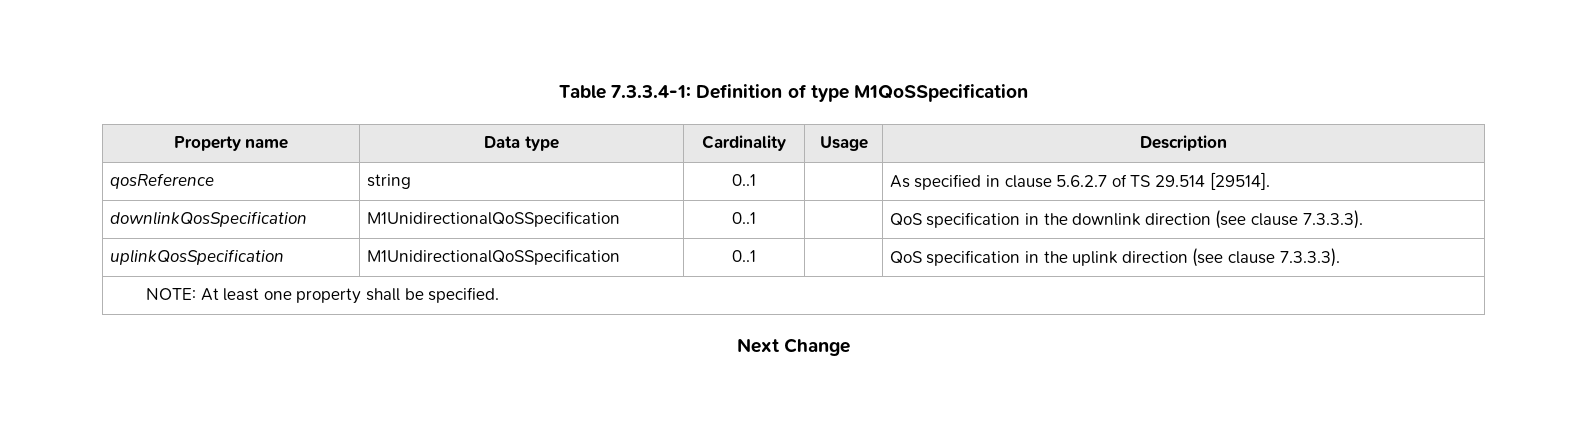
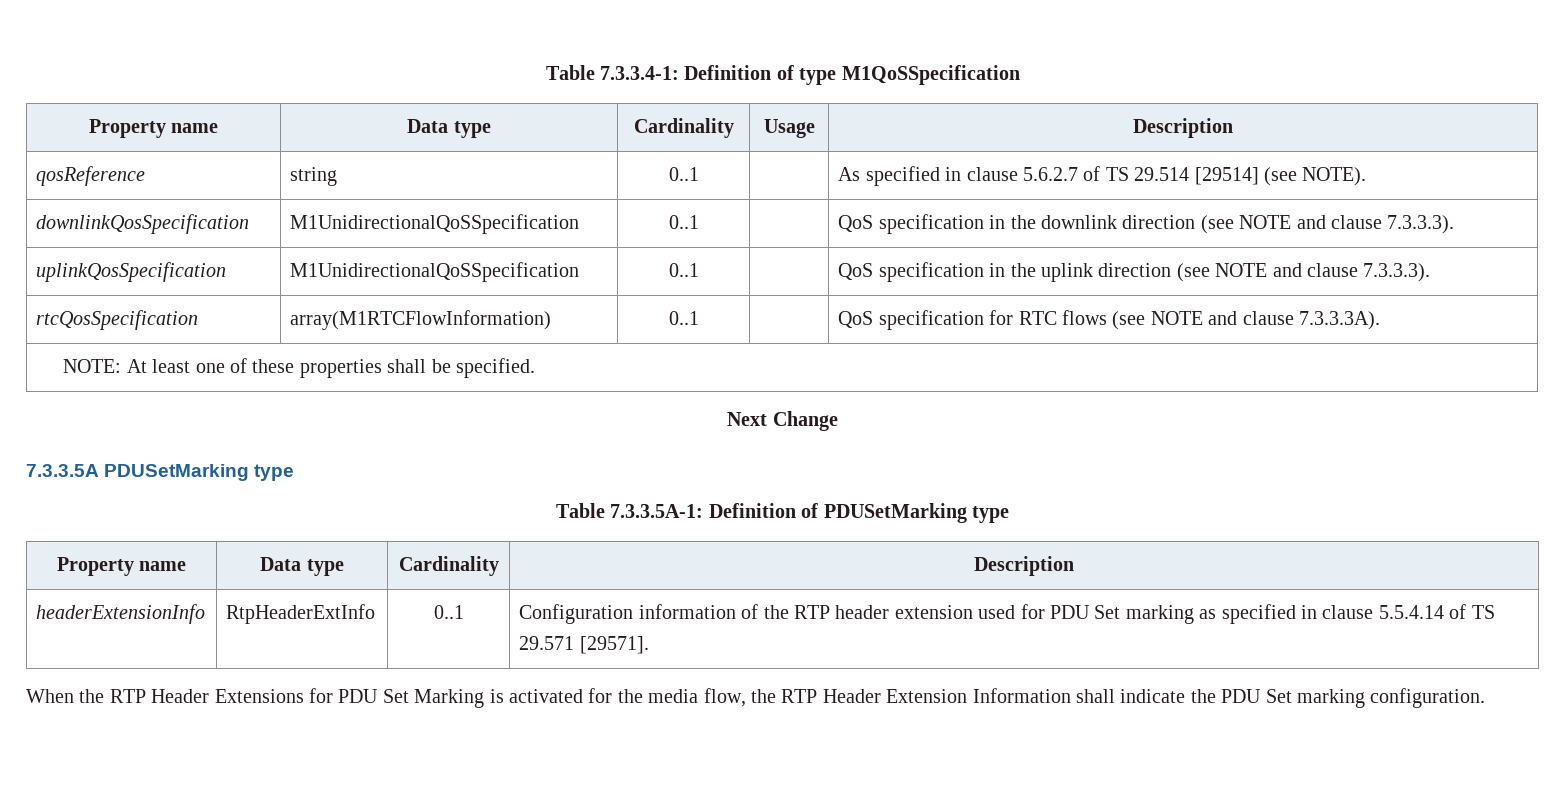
- qosReference | string | 0..1 | | As specified in clause 5.6.2.7 of TS 29.514 [29514].
+ qosReference | string | 0..1 | | As specified in clause 5.6.2.7 of TS 29.514 [29514] (see NOTE).
- downlinkQosSpecification | M1UnidirectionalQoSSpecification | 0..1 | | QoS specification in the downlink direction (see clause 7.3.3.3).
+ downlinkQosSpecification | M1UnidirectionalQoSSpecification | 0..1 | | QoS specification in the downlink direction (see NOTE and clause 7.3.3.3).
- uplinkQosSpecification | M1UnidirectionalQoSSpecification | 0..1 | | QoS specification in the uplink direction (see clause 7.3.3.3).
+ uplinkQosSpecification | M1UnidirectionalQoSSpecification | 0..1 | | QoS specification in the uplink direction (see NOTE and clause 7.3.3.3).
+ rtcQosSpecification | array(M1RTCFlowInformation) | 0..1 | | QoS specification for RTC flows (see NOTE and clause 7.3.3.3A).
- NOTE: At least one property shall be specified.
+ NOTE: At least one of these properties shall be specified.
+ 7.3.3.5A PDUSetMarking type
+ Table 7.3.3.5A-1: Definition of PDUSetMarking type
+ Property name | Data type | Cardinality | Description
+ headerExtensionInfo | RtpHeaderExtInfo | 0..1 | Configuration information of the RTP header extension used for PDU Set marking as specified in clause 5.5.4.14 of TS 29.571 [29571].
+ When the RTP Header Extensions for PDU Set Marking is activated for the media flow, the RTP Header Extension Information shall indicate the PDU Set marking configuration.

